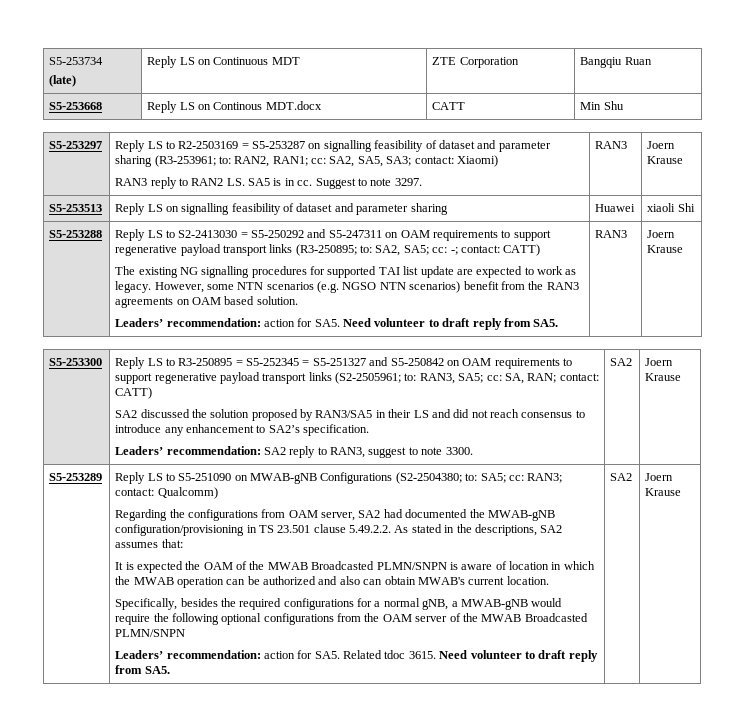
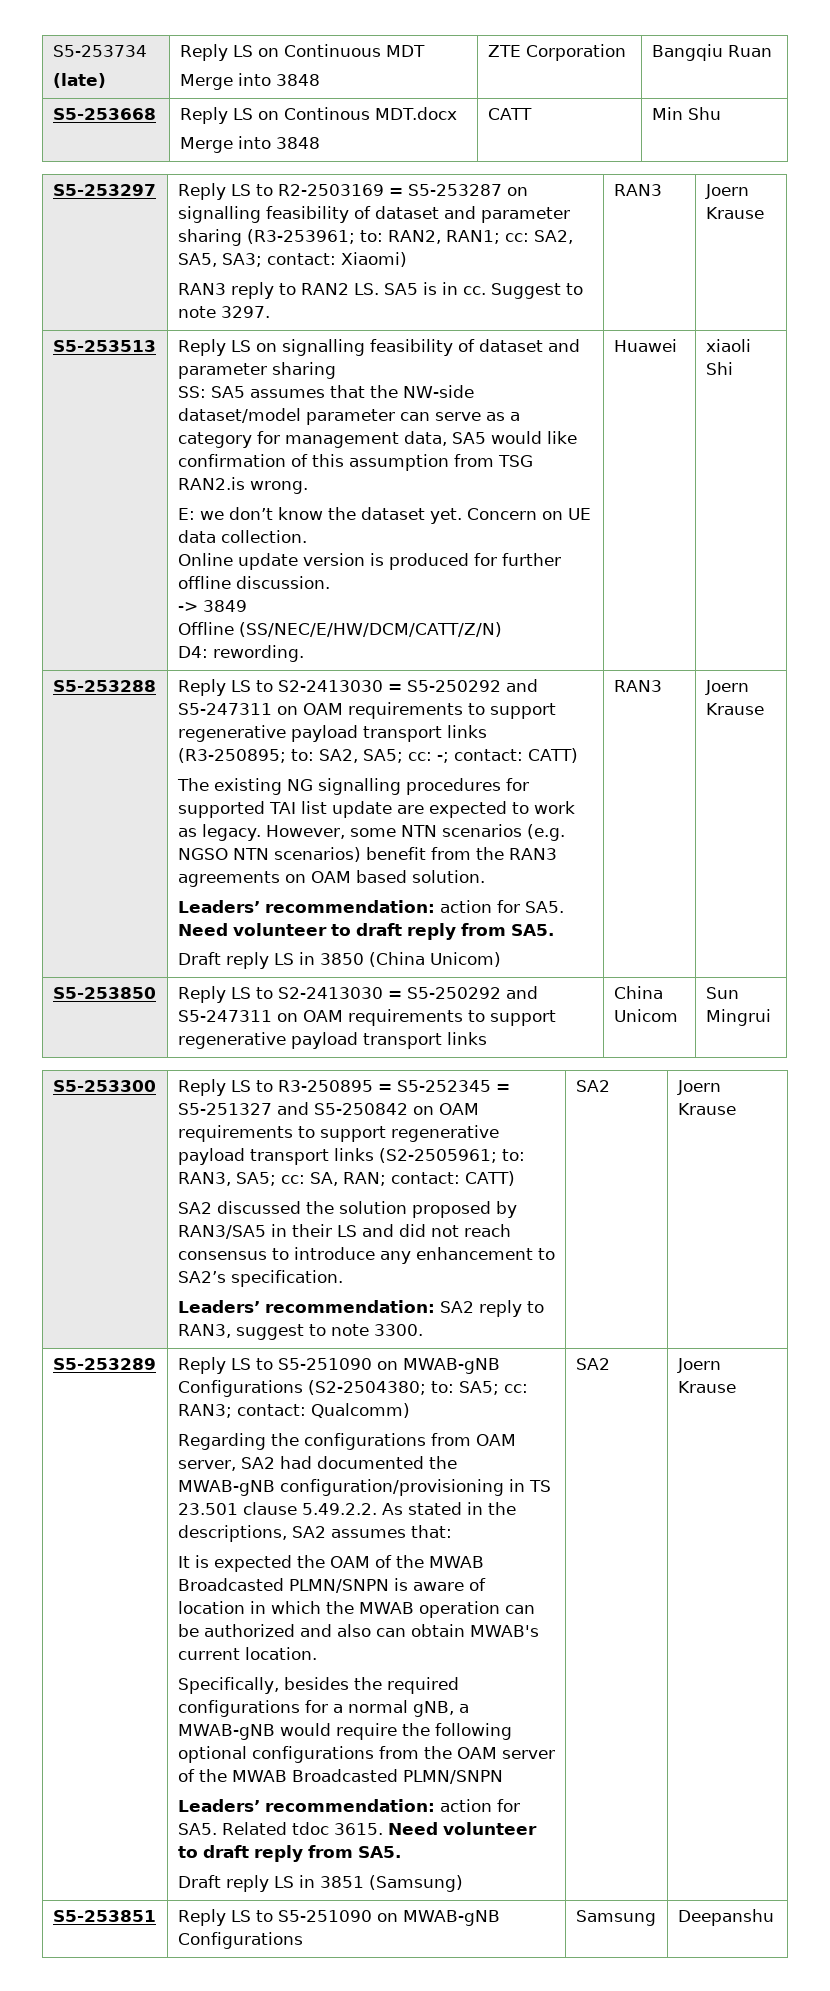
  S5-253734
- (late) | Reply LS on Continuous MDT | ZTE Corporation | Bangqiu Ruan
+ (late) | Reply LS on Continuous MDT
+ Merge into 3848 | ZTE Corporation | Bangqiu Ruan
- S5-253668 | Reply LS on Continous MDT.docx | CATT | Min Shu
+ S5-253668 | Reply LS on Continous MDT.docx
+ Merge into 3848 | CATT | Min Shu
+ SS: SA5 assumes that the NW-side dataset/model parameter can serve as a category for management data, SA5 would like confirmation of this assumption from TSG RAN2.is wrong.
+ E: we don’t know the dataset yet. Concern on UE data collection.
+ Online update version is produced for further offline discussion.
+ -> 3849
+ Offline (SS/NEC/E/HW/DCM/CATT/Z/N)
+ D4: rewording.
- Leaders’ recommendation: action for SA5. Need volunteer to draft reply from SA5. | RAN3 | Joern Krause
+ Leaders’ recommendation: action for SA5. Need volunteer to draft reply from SA5.
+ Draft reply LS in 3850 (China Unicom) | RAN3 | Joern Krause
+ S5-253850 | Reply LS to S2-2413030 = S5-250292 and S5-247311 on OAM requirements to support regenerative payload transport links | China Unicom | Sun Mingrui
- Leaders’ recommendation: action for SA5. Related tdoc 3615. Need volunteer to draft reply from SA5. | SA2 | Joern Krause
+ Leaders’ recommendation: action for SA5. Related tdoc 3615. Need volunteer to draft reply from SA5.
+ Draft reply LS in 3851 (Samsung) | SA2 | Joern Krause
+ S5-253851 | Reply LS to S5-251090 on MWAB-gNB Configurations | Samsung | Deepanshu

